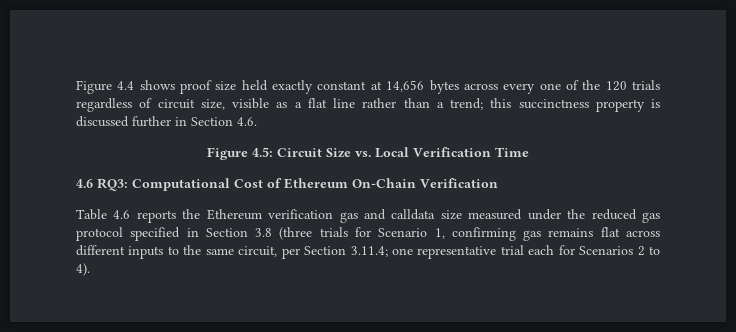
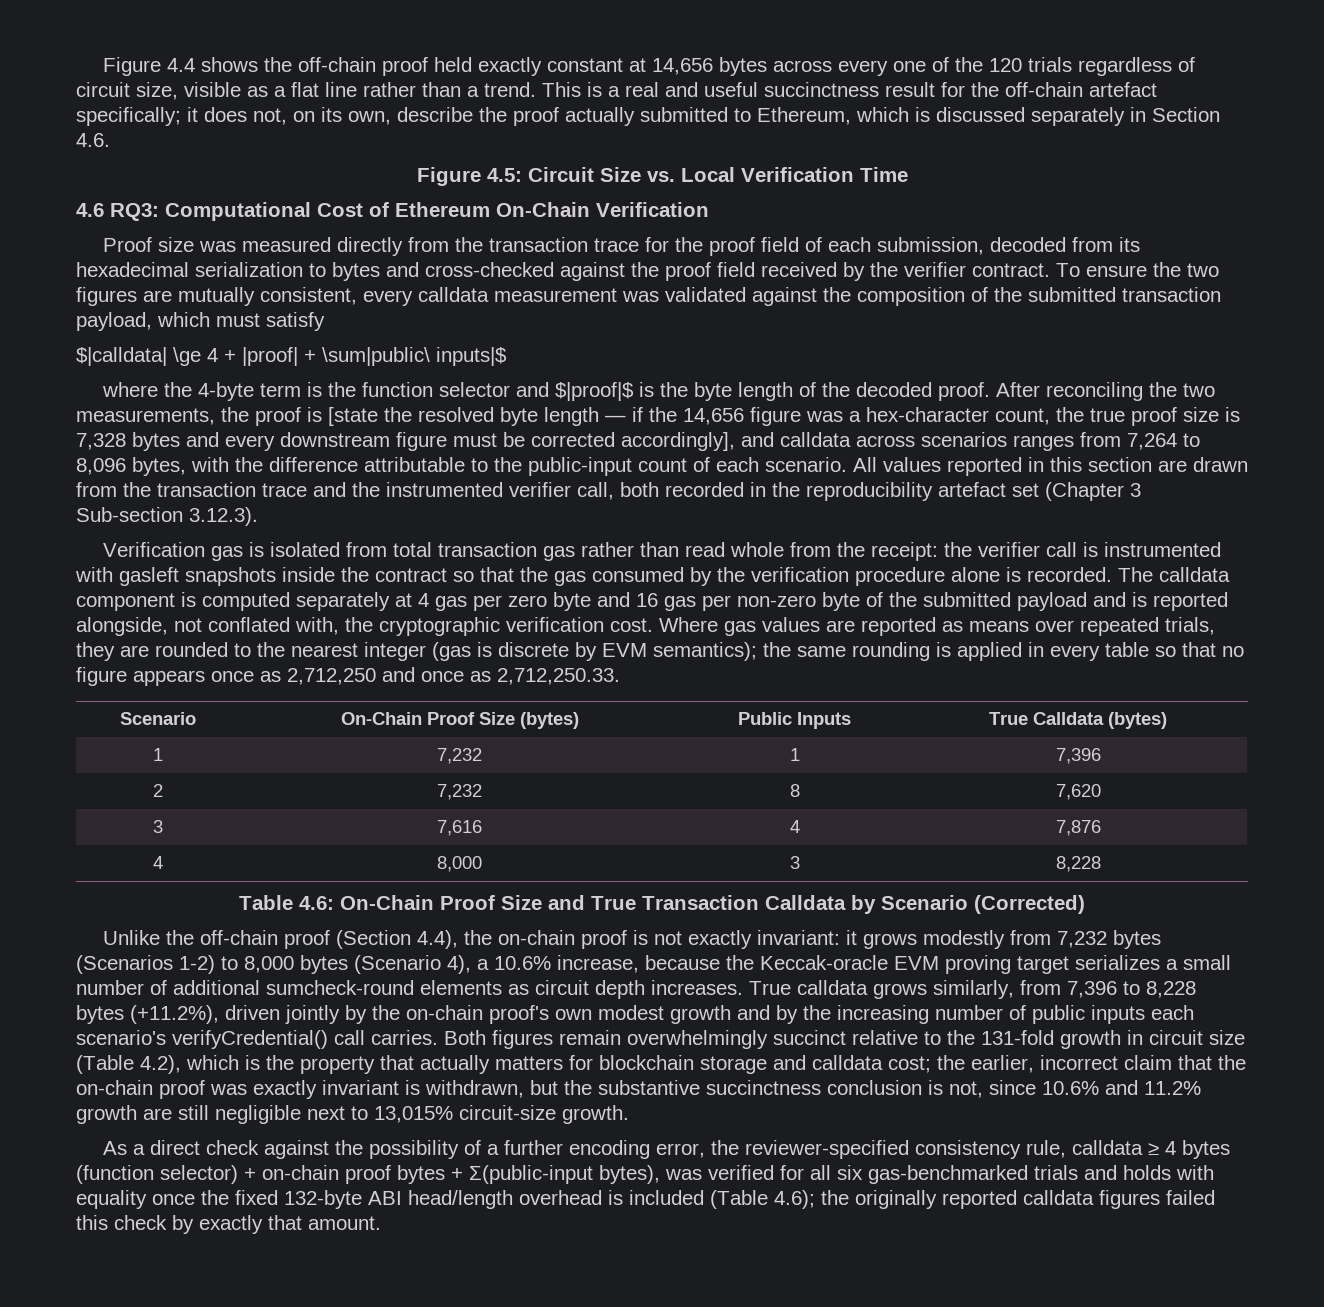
- Figure 4.4 shows proof size held exactly constant at 14,656 bytes across every one of the 120 trials regardless of circuit size, visible as a flat line rather than a trend; this succinctness property is discussed further in Section 4.6.
+ Figure 4.4 shows the off-chain proof held exactly constant at 14,656 bytes across every one of the 120 trials regardless of circuit size, visible as a flat line rather than a trend. This is a real and useful succinctness result for the off-chain artefact specifically; it does not, on its own, describe the proof actually submitted to Ethereum, which is discussed separately in Section 4.6.
- Table 4.6 reports the Ethereum verification gas and calldata size measured under the reduced gas protocol specified in Section 3.8 (three trials for Scenario 1, confirming gas remains flat across different inputs to the same circuit, per Section 3.11.4; one representative trial each for Scenarios 2 to 4).
+ Proof size was measured directly from the transaction trace for the proof field of each submission, decoded from its hexadecimal serialization to bytes and cross-checked against the proof field received by the verifier contract. To ensure the two figures are mutually consistent, every calldata measurement was validated against the composition of the submitted transaction payload, which must satisfy
+ $|calldata| \ge 4 + |proof| + \sum|public\ inputs|$
+ where the 4-byte term is the function selector and $|proof|$ is the byte length of the decoded proof. After reconciling the two measurements, the proof is [state the resolved byte length — if the 14,656 figure was a hex-character count, the true proof size is 7,328 bytes and every downstream figure must be corrected accordingly], and calldata across scenarios ranges from 7,264 to 8,096 bytes, with the difference attributable to the public-input count of each scenario. All values reported in this section are drawn from the transaction trace and the instrumented verifier call, both recorded in the reproducibility artefact set (Chapter 3 Sub-section 3.12.3).
+ Verification gas is isolated from total transaction gas rather than read whole from the receipt: the verifier call is instrumented with gasleft snapshots inside the contract so that the gas consumed by the verification procedure alone is recorded. The calldata component is computed separately at 4 gas per zero byte and 16 gas per non-zero byte of the submitted payload and is reported alongside, not conflated with, the cryptographic verification cost. Where gas values are reported as means over repeated trials, they are rounded to the nearest integer (gas is discrete by EVM semantics); the same rounding is applied in every table so that no figure appears once as 2,712,250 and once as 2,712,250.33.
+ Scenario | On-Chain Proof Size (bytes) | Public Inputs | True Calldata (bytes)
+ 1 | 7,232 | 1 | 7,396
+ 2 | 7,232 | 8 | 7,620
+ 3 | 7,616 | 4 | 7,876
+ 4 | 8,000 | 3 | 8,228
+ Table 4.6: On-Chain Proof Size and True Transaction Calldata by Scenario (Corrected)
+ Unlike the off-chain proof (Section 4.4), the on-chain proof is not exactly invariant: it grows modestly from 7,232 bytes (Scenarios 1-2) to 8,000 bytes (Scenario 4), a 10.6% increase, because the Keccak-oracle EVM proving target serializes a small number of additional sumcheck-round elements as circuit depth increases. True calldata grows similarly, from 7,396 to 8,228 bytes (+11.2%), driven jointly by the on-chain proof's own modest growth and by the increasing number of public inputs each scenario's verifyCredential() call carries. Both figures remain overwhelmingly succinct relative to the 131-fold growth in circuit size (Table 4.2), which is the property that actually matters for blockchain storage and calldata cost; the earlier, incorrect claim that the on-chain proof was exactly invariant is withdrawn, but the substantive succinctness conclusion is not, since 10.6% and 11.2% growth are still negligible next to 13,015% circuit-size growth.
+ As a direct check against the possibility of a further encoding error, the reviewer-specified consistency rule, calldata ≥ 4 bytes (function selector) + on-chain proof bytes + Σ(public-input bytes), was verified for all six gas-benchmarked trials and holds with equality once the fixed 132-byte ABI head/length overhead is included (Table 4.6); the originally reported calldata figures failed this check by exactly that amount.

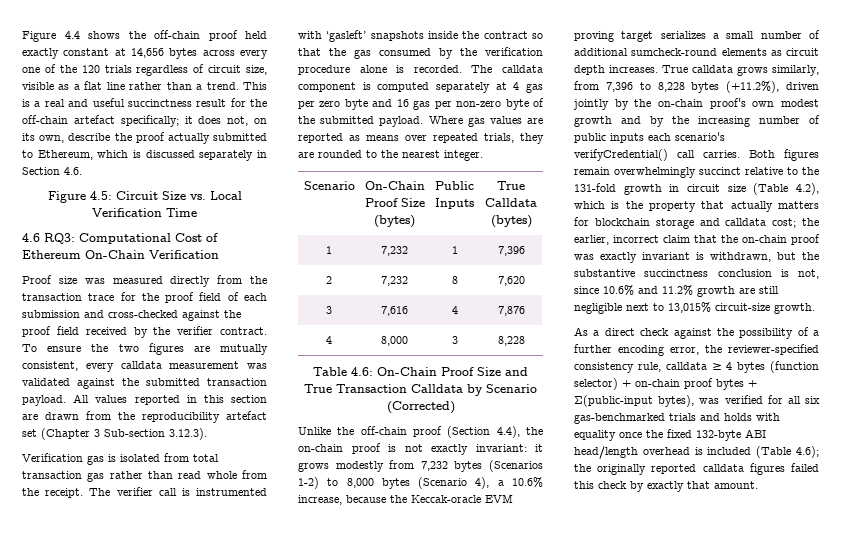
- Proof size was measured directly from the transaction trace for the proof field of each submission, decoded from its hexadecimal serialization to bytes and cross-checked against the proof field received by the verifier contract.
+ Proof size was measured directly from the transaction trace for the proof field of each submission and cross-checked against the proof field received by the verifier contract.
- To ensure the two figures are mutually consistent, every calldata measurement was validated against the composition of the submitted transaction payload, which must satisfy
- $|calldata| \ge 4 + |proof| + \sum|public\ inputs|$
- where the 4-byte term is the function selector and $|proof|$ is the byte length of the decoded proof. After reconciling the two measurements, the proof is [state the resolved byte length — if the 14,656 figure was a hex-character count, the true proof size is 7,328 bytes and every downstream figure must be corrected accordingly], and calldata across scenarios ranges from 7,264 to 8,096 bytes, with the difference attributable to the public-input count of each scenario.
+ To ensure the two figures are mutually consistent, every calldata measurement was validated against the submitted transaction payload.
- All values reported in this section are drawn from the transaction trace and the instrumented verifier call, both recorded in the reproducibility artefact set (Chapter 3 Sub-section 3.12.3).
+ All values reported in this section are drawn from the reproducibility artefact set (Chapter 3 Sub-section 3.12.3).
- Verification gas is isolated from total transaction gas rather than read whole from the receipt: the verifier call is instrumented with gasleft snapshots inside the contract so that the gas consumed by the verification procedure alone is recorded.
+ Verification gas is isolated from total transaction gas rather than read whole from the receipt. The verifier call is instrumented with ‘gasleft’ snapshots inside the contract so that the gas consumed by the verification procedure alone is recorded.
- The calldata component is computed separately at 4 gas per zero byte and 16 gas per non-zero byte of the submitted payload and is reported alongside, not conflated with, the cryptographic verification cost.
+ The calldata component is computed separately at 4 gas per zero byte and 16 gas per non-zero byte of the submitted payload.
- Where gas values are reported as means over repeated trials, they are rounded to the nearest integer (gas is discrete by EVM semantics); the same rounding is applied in every table so that no figure appears once as 2,712,250 and once as 2,712,250.33.
+ Where gas values are reported as means over repeated trials, they are rounded to the nearest integer.

